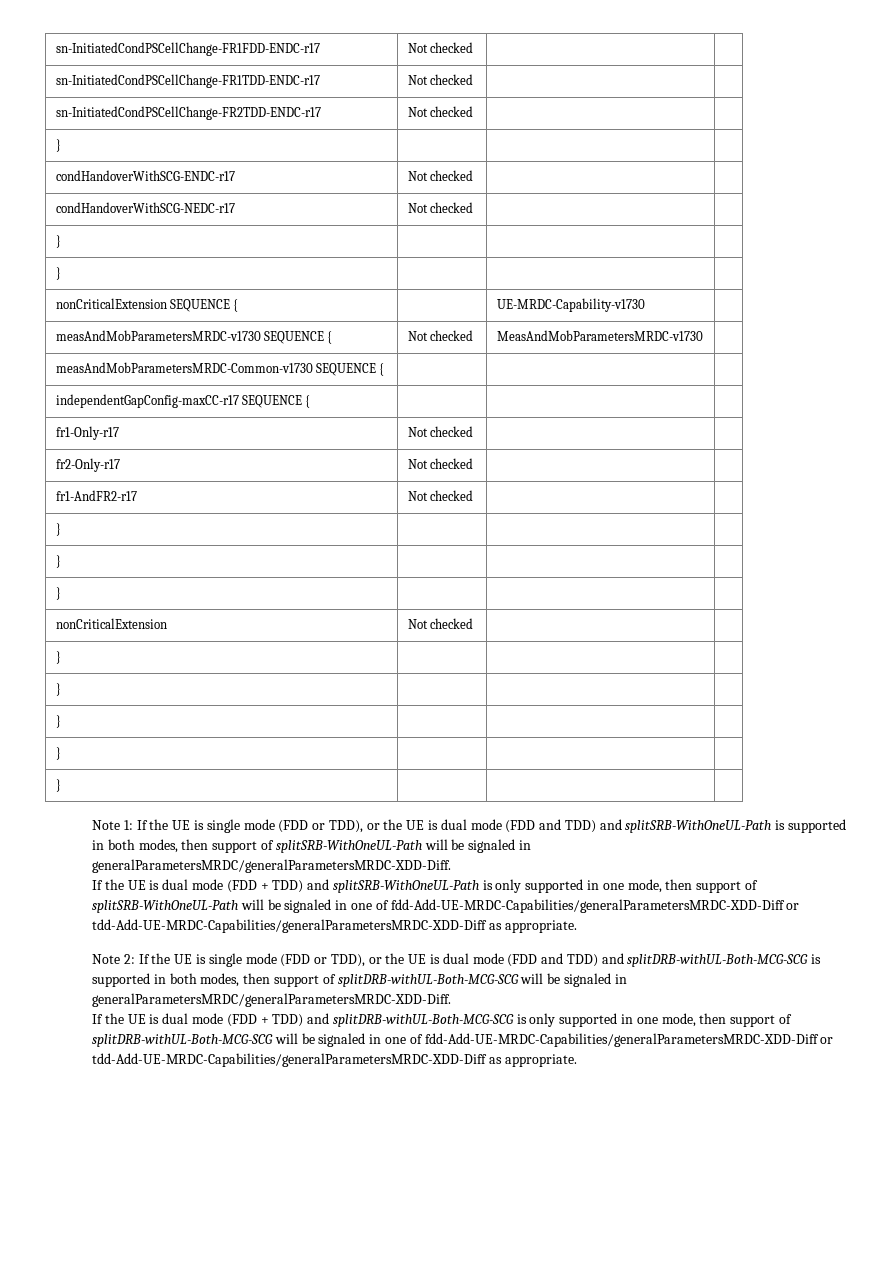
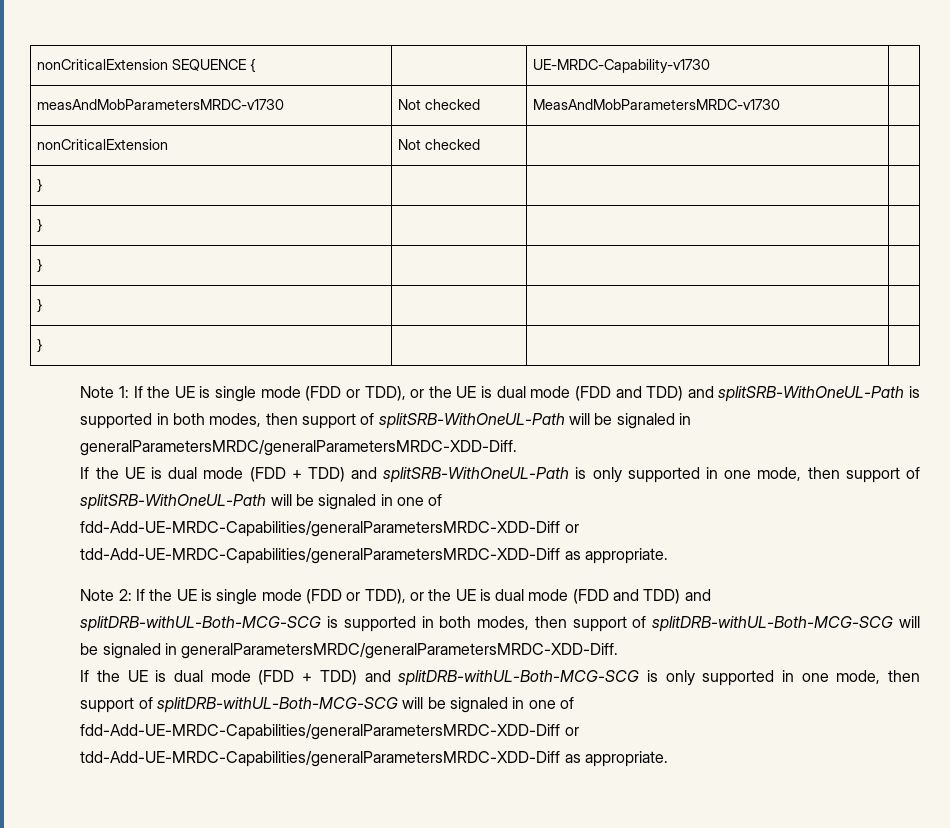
- sn-InitiatedCondPSCellChange-FR1FDD-ENDC-r17 | Not checked | |
- sn-InitiatedCondPSCellChange-FR1TDD-ENDC-r17 | Not checked | |
- sn-InitiatedCondPSCellChange-FR2TDD-ENDC-r17 | Not checked | |
- } | | |
- condHandoverWithSCG-ENDC-r17 | Not checked | |
- condHandoverWithSCG-NEDC-r17 | Not checked | |
- } | | |
- } | | |
- measAndMobParametersMRDC-v1730 SEQUENCE { | Not checked | MeasAndMobParametersMRDC-v1730 |
+ measAndMobParametersMRDC-v1730 | Not checked | MeasAndMobParametersMRDC-v1730 |
- measAndMobParametersMRDC-Common-v1730 SEQUENCE { | | |
- independentGapConfig-maxCC-r17 SEQUENCE { | | |
- fr1-Only-r17 | Not checked | |
- fr2-Only-r17 | Not checked | |
- fr1-AndFR2-r17 | Not checked | |
- } | | |
- } | | |
- } | | |

